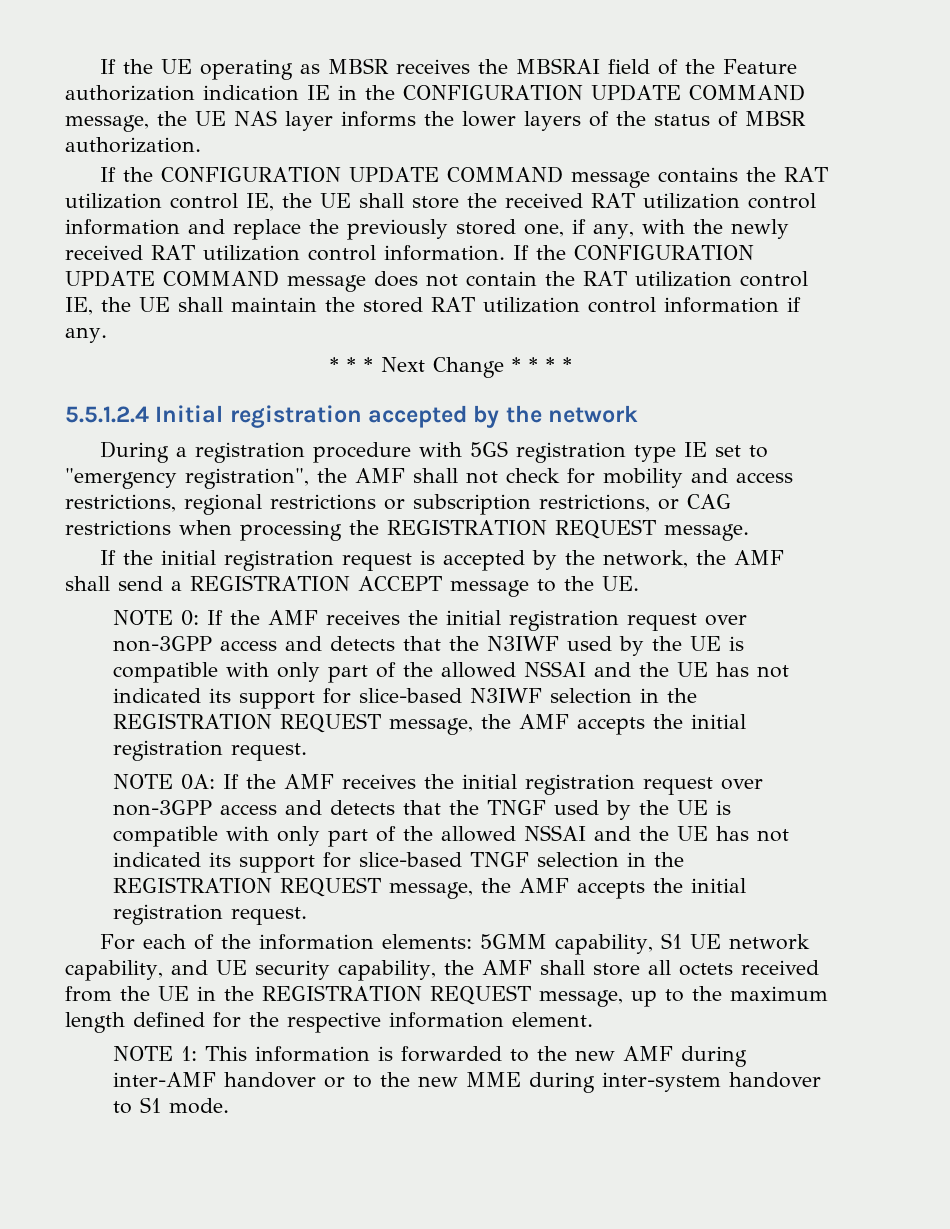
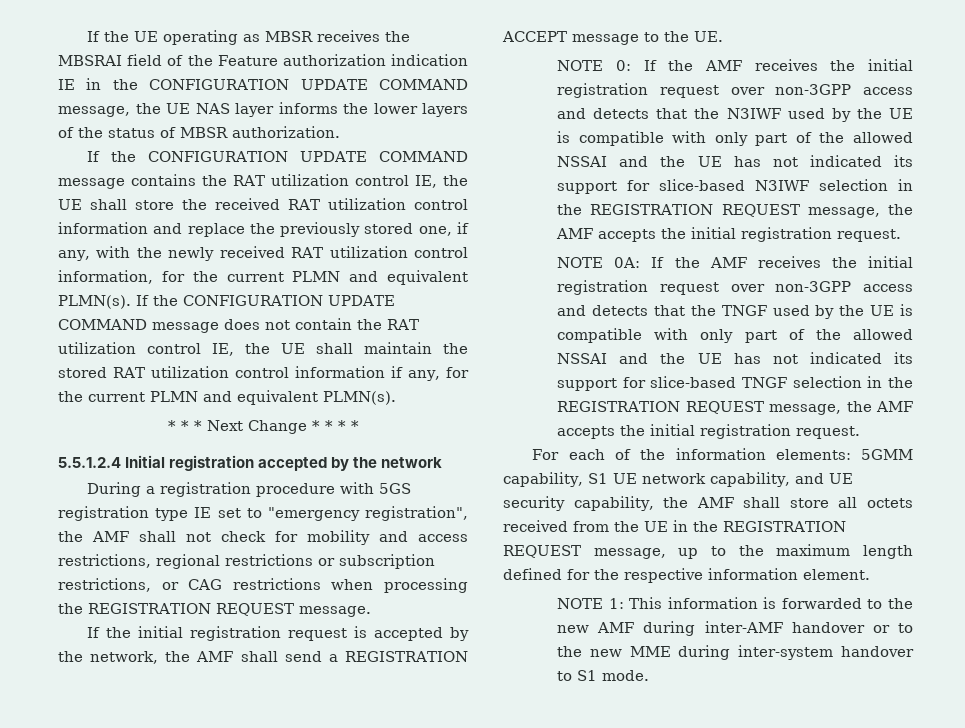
- If the CONFIGURATION UPDATE COMMAND message contains the RAT utilization control IE, the UE shall store the received RAT utilization control information and replace the previously stored one, if any, with the newly received RAT utilization control information.
+ If the CONFIGURATION UPDATE COMMAND message contains the RAT utilization control IE, the UE shall store the received RAT utilization control information and replace the previously stored one, if any, with the newly received RAT utilization control information, for the current PLMN and equivalent PLMN(s).
- If the CONFIGURATION UPDATE COMMAND message does not contain the RAT utilization control IE, the UE shall maintain the stored RAT utilization control information if any.
+ If the CONFIGURATION UPDATE COMMAND message does not contain the RAT utilization control IE, the UE shall maintain the stored RAT utilization control information if any, for the current PLMN and equivalent PLMN(s).

